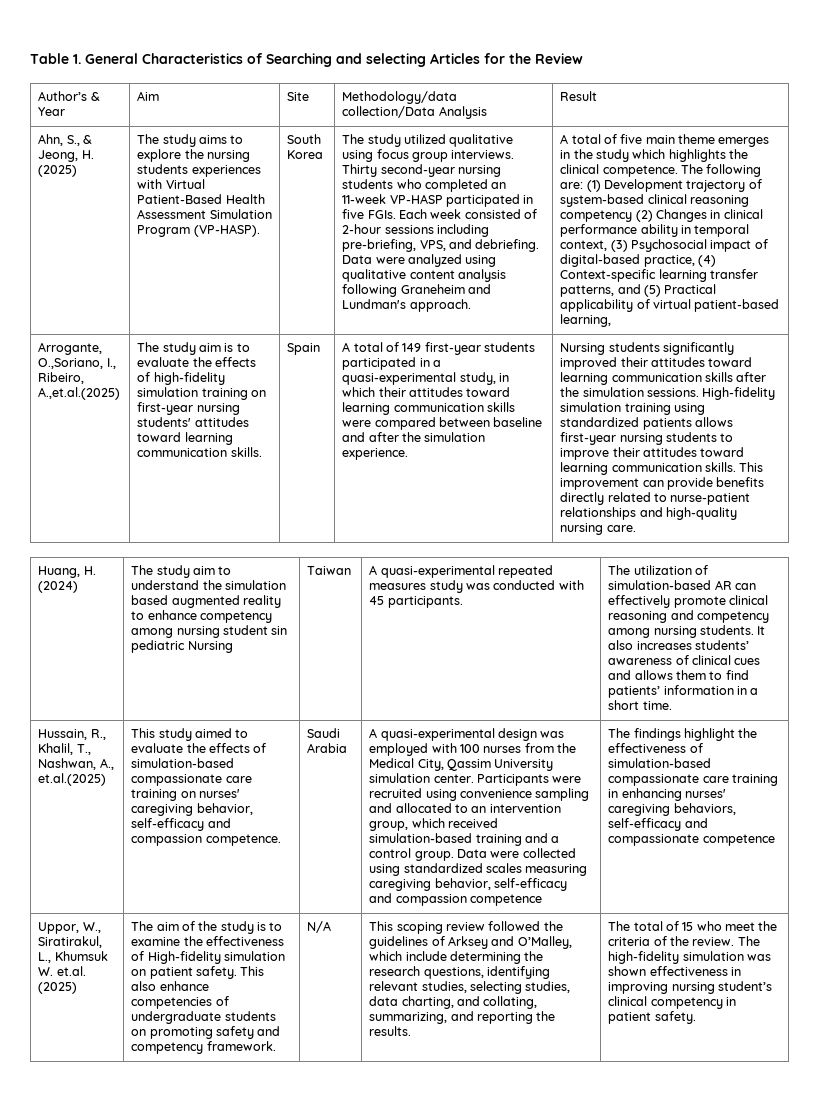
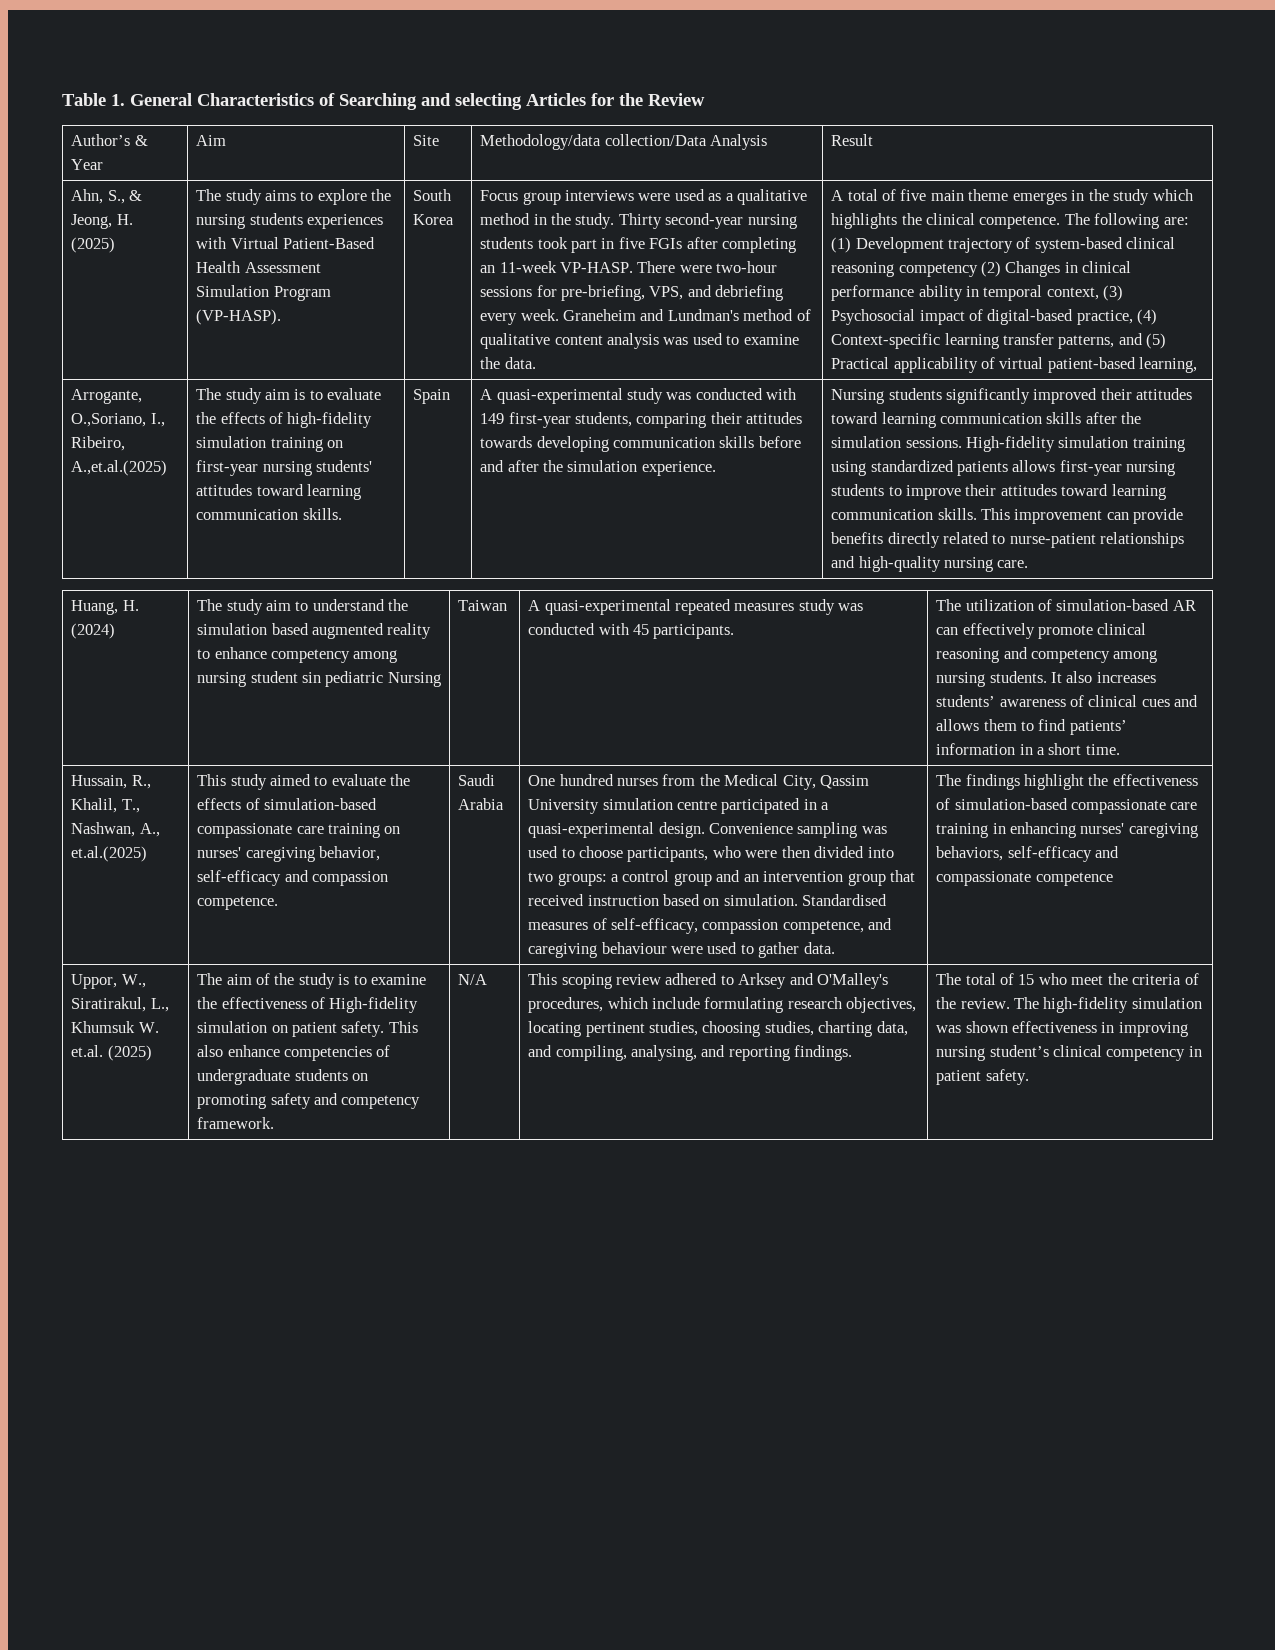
- The study utilized qualitative using focus group interviews. Thirty second-year nursing students who completed an 11-week VP-HASP participated in five FGIs. Each week consisted of 2-hour sessions including pre-briefing, VPS, and debriefing. Data were analyzed using qualitative content analysis following Graneheim and Lundman's approach.
+ Focus group interviews were used as a qualitative method in the study. Thirty second-year nursing students took part in five FGIs after completing an 11-week VP-HASP. There were two-hour sessions for pre-briefing, VPS, and debriefing every week. Graneheim and Lundman's method of qualitative content analysis was used to examine the data.
- A total of 149 first-year students participated in a quasi-experimental study, in which their attitudes toward learning communication skills were compared between baseline and after the simulation experience.
+ A quasi-experimental study was conducted with 149 first-year students, comparing their attitudes towards developing communication skills before and after the simulation experience.
- A quasi-experimental design was employed with 100 nurses from the Medical City, Qassim University simulation center. Participants were recruited using convenience sampling and allocated to an intervention group, which received simulation-based training and a control group. Data were collected using standardized scales measuring caregiving behavior, self-efficacy and compassion competence
+ One hundred nurses from the Medical City, Qassim University simulation centre participated in a quasi-experimental design. Convenience sampling was used to choose participants, who were then divided into two groups: a control group and an intervention group that received instruction based on simulation. Standardised measures of self-efficacy, compassion competence, and caregiving behaviour were used to gather data.
- This scoping review followed the guidelines of Arksey and O’Malley, which include determining the research questions, identifying relevant studies, selecting studies, data charting, and collating, summarizing, and reporting the results.
+ This scoping review adhered to Arksey and O'Malley's procedures, which include formulating research objectives, locating pertinent studies, choosing studies, charting data, and compiling, analysing, and reporting findings.

